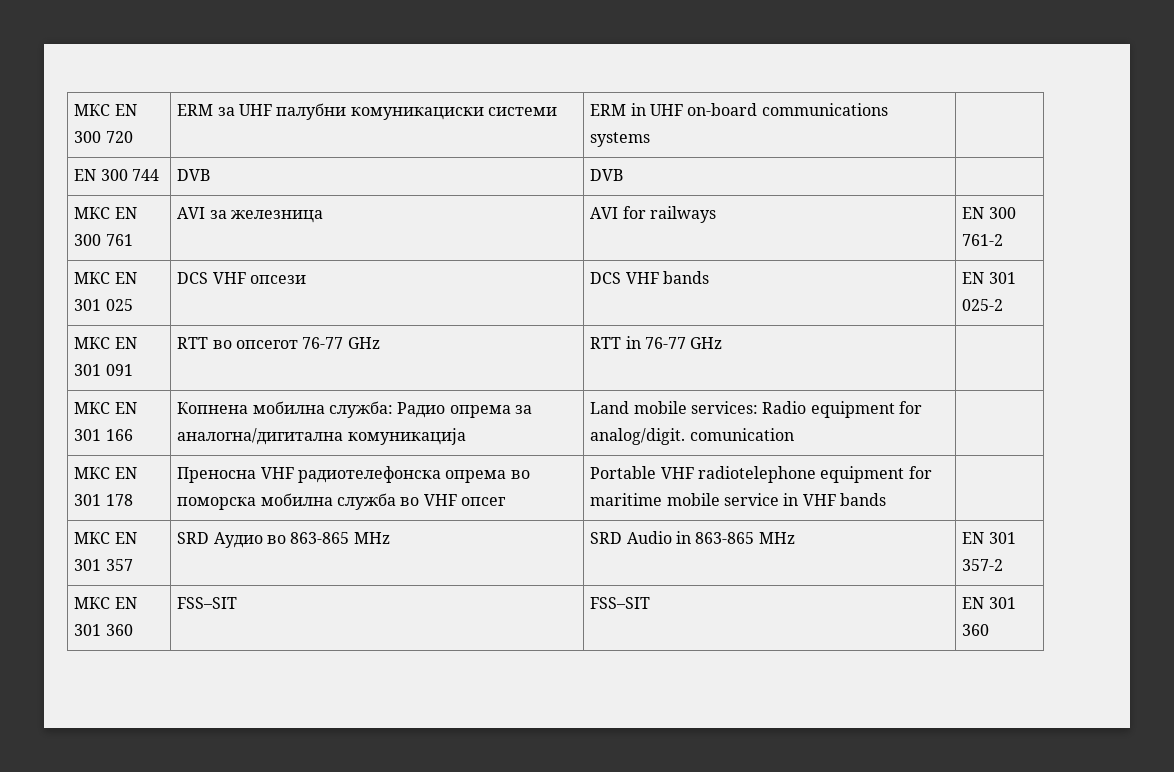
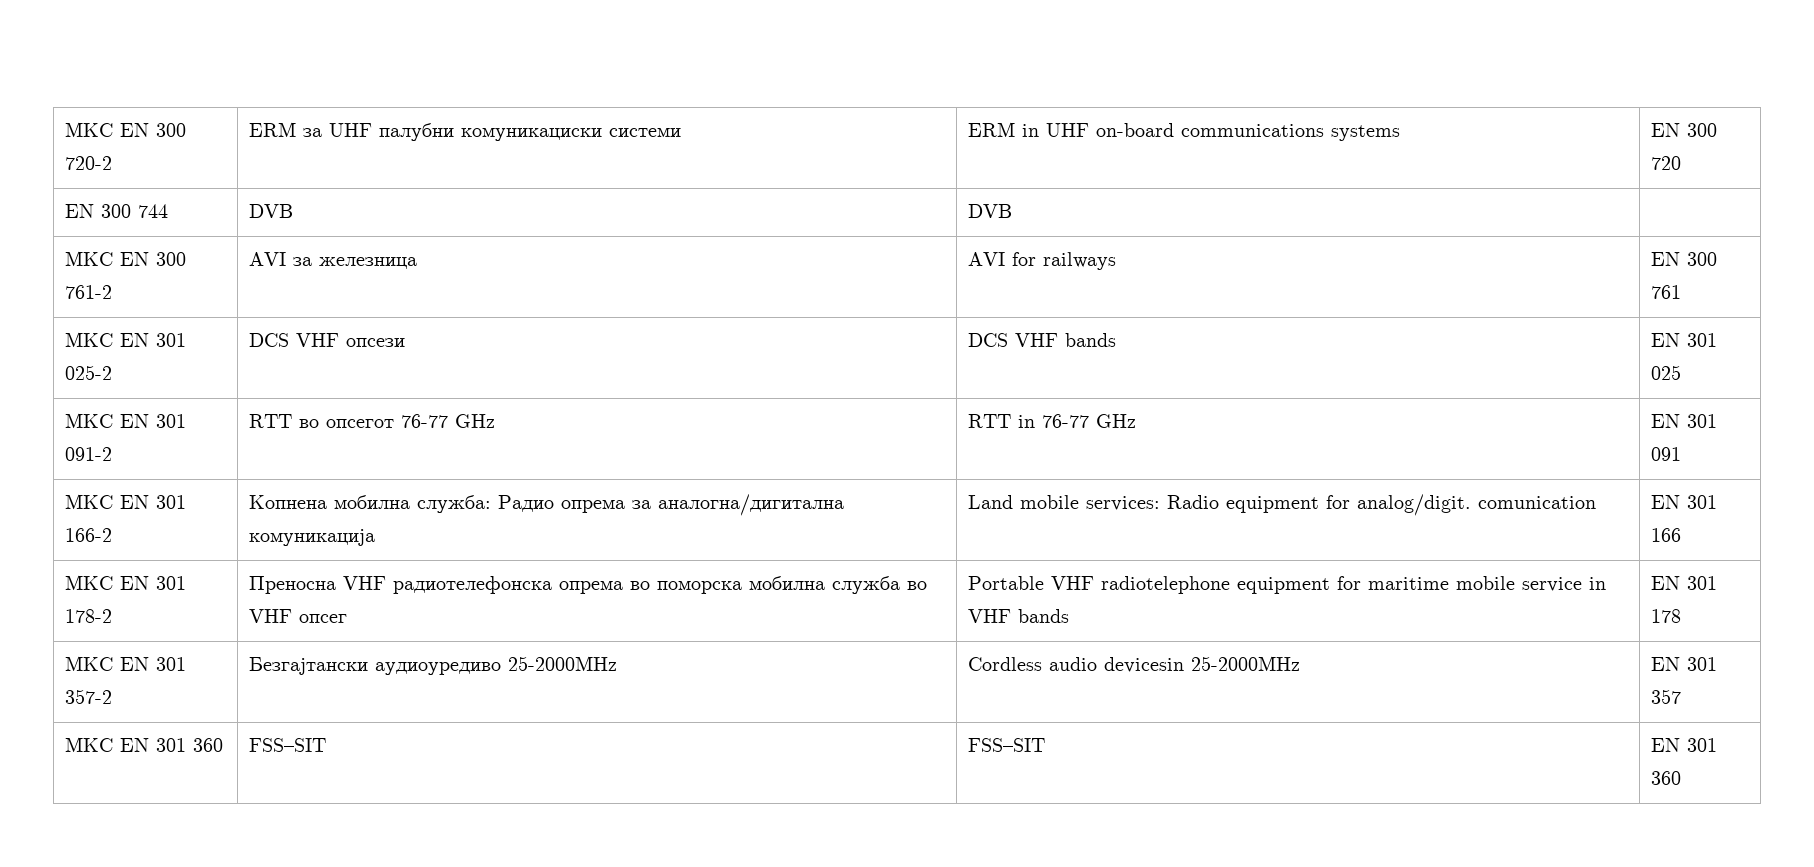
- МКС EN 300 720 | ERM за UHF палубни комуникациски системи | ERM in UHF on-board communications systems |
+ МКС EN 300 720-2 | ERM за UHF палубни комуникациски системи | ERM in UHF on-board communications systems | EN 300 720
- МКС EN 300 761 | AVI за железница | AVI for railways | EN 300 761-2
- МКС EN 301 025 | DCS VHF опсези | DCS VHF bands | EN 301 025-2
- МКС EN 301 091 | RTT во опсегот 76-77 GHz | RTT in 76-77 GHz |
- МКС EN 301 166 | Копнена мобилна служба: Радио опрема за аналогна/дигитална комуникација | Land mobile services: Radio equipment for analog/digit. comunication |
- МКС EN 301 178 | Преносна VHF радиотелефонска опрема во поморска мобилна служба во VHF опсег | Portable VHF radiotelephone equipment for maritime mobile service in VHF bands |
- МКС EN 301 357 | SRD Аудио во 863-865 MHz | SRD Audio in 863-865 MHz | EN 301 357-2
+ МКС EN 300 761-2 | AVI за железница | AVI for railways | EN 300 761
+ МКС EN 301 025-2 | DCS VHF опсези | DCS VHF bands | EN 301 025
+ МКС EN 301 091-2 | RTT во опсегот 76-77 GHz | RTT in 76-77 GHz | EN 301 091
+ МКС EN 301 166-2 | Копнена мобилна служба: Радио опрема за аналогна/дигитална комуникација | Land mobile services: Radio equipment for analog/digit. comunication | EN 301 166
+ МКС EN 301 178-2 | Преносна VHF радиотелефонска опрема во поморска мобилна служба во VHF опсег | Portable VHF radiotelephone equipment for maritime mobile service in VHF bands | EN 301 178
+ МКС EN 301 357-2 | Безгајтански аудиоуредиво 25-2000MHz | Cordless audio devicesin 25-2000MHz | EN 301 357

